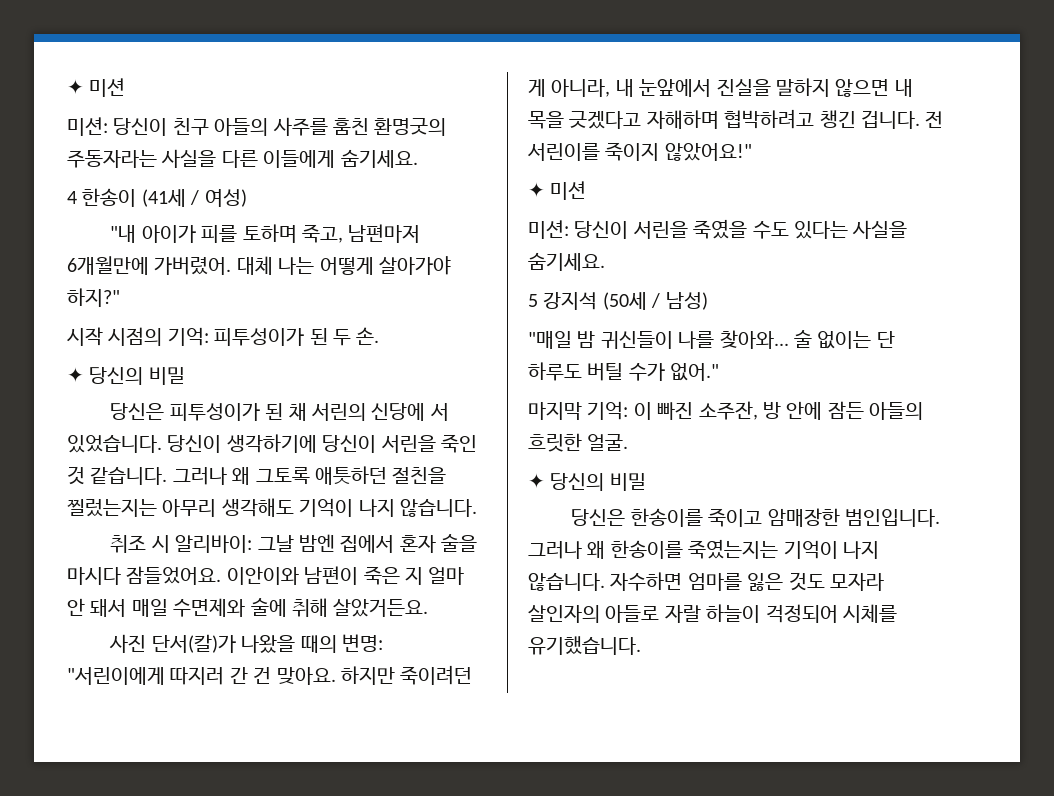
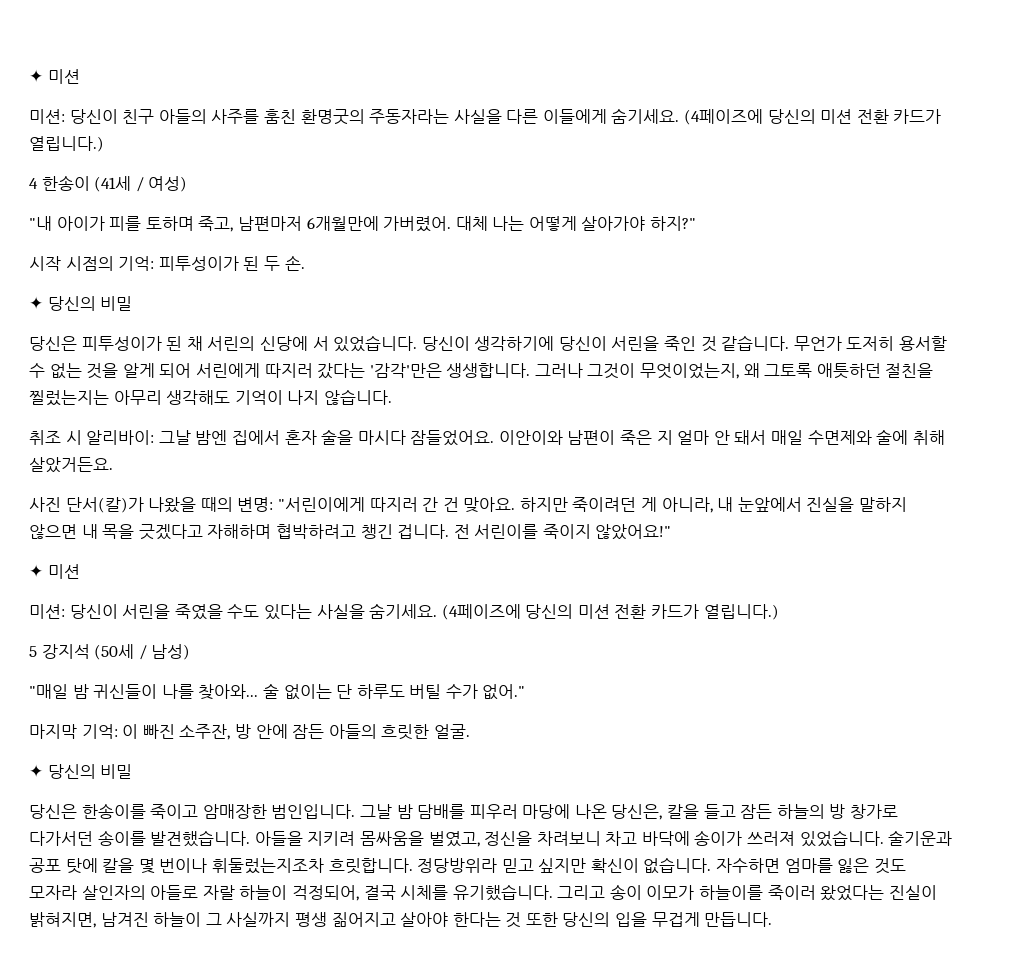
- 미션: 당신이 친구 아들의 사주를 훔친 환명굿의 주동자라는 사실을 다른 이들에게 숨기세요.
+ 미션: 당신이 친구 아들의 사주를 훔친 환명굿의 주동자라는 사실을 다른 이들에게 숨기세요. (4페이즈에 당신의 미션 전환 카드가 열립니다.)
- 그러나 왜 그토록 애틋하던 절친을 찔렀는지는 아무리 생각해도 기억이 나지 않습니다.
+ 무언가 도저히 용서할 수 없는 것을 알게 되어 서린에게 따지러 갔다는 '감각'만은 생생합니다. 그러나 그것이 무엇이었는지, 왜 그토록 애틋하던 절친을 찔렀는지는 아무리 생각해도 기억이 나지 않습니다.
- 미션: 당신이 서린을 죽였을 수도 있다는 사실을 숨기세요.
+ 미션: 당신이 서린을 죽였을 수도 있다는 사실을 숨기세요. (4페이즈에 당신의 미션 전환 카드가 열립니다.)
- 그러나 왜 한송이를 죽였는지는 기억이 나지 않습니다.
+ 그날 밤 담배를 피우러 마당에 나온 당신은, 칼을 들고 잠든 하늘의 방 창가로 다가서던 송이를 발견했습니다. 아들을 지키려 몸싸움을 벌였고, 정신을 차려보니 차고 바닥에 송이가 쓰러져 있었습니다. 술기운과 공포 탓에 칼을 몇 번이나 휘둘렀는지조차 흐릿합니다. 정당방위라 믿고 싶지만 확신이 없습니다.
- 자수하면 엄마를 잃은 것도 모자라 살인자의 아들로 자랄 하늘이 걱정되어 시체를 유기했습니다.
+ 자수하면 엄마를 잃은 것도 모자라 살인자의 아들로 자랄 하늘이 걱정되어, 결국 시체를 유기했습니다. 그리고 송이 이모가 하늘이를 죽이러 왔었다는 진실이 밝혀지면, 남겨진 하늘이 그 사실까지 평생 짊어지고 살아야 한다는 것 또한 당신의 입을 무겁게 만듭니다.

